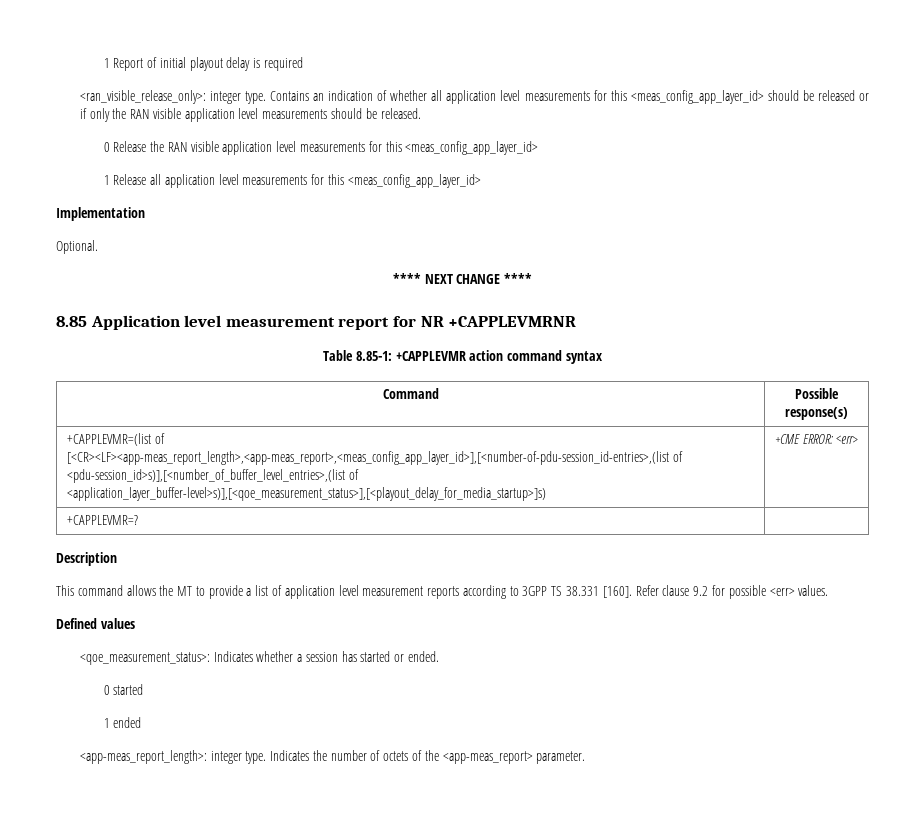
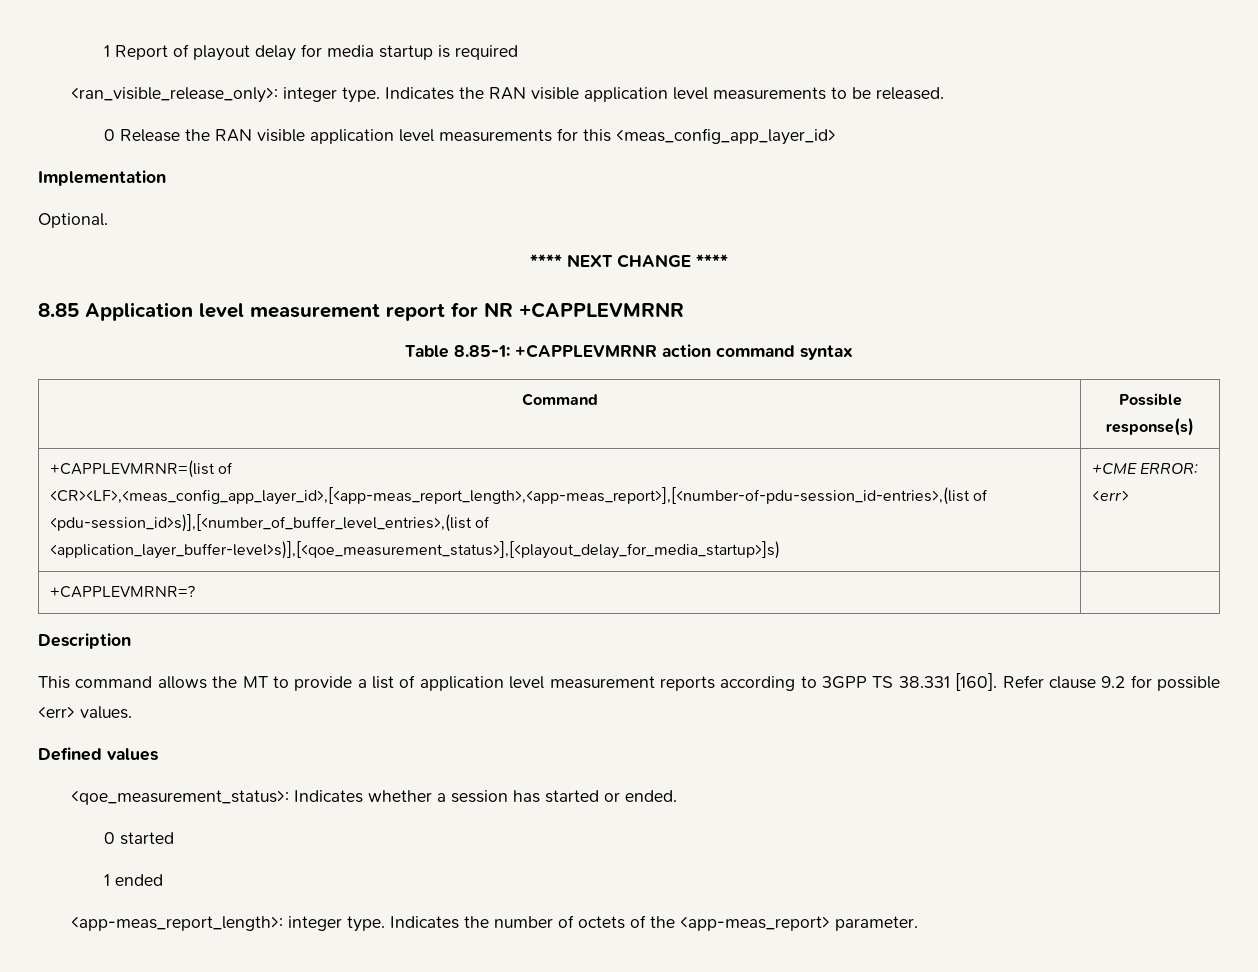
- 1 Report of initial playout delay is required
+ 1 Report of playout delay for media startup is required
- Contains an indication of whether all application level measurements for this <meas_config_app_layer_id> should be released or if only the RAN visible application level measurements should be released.
+ Indicates the RAN visible application level measurements to be released.
- 1 Release all application level measurements for this <meas_config_app_layer_id>
- Table 8.85-1: +CAPPLEVMR action command syntax
+ Table 8.85-1: +CAPPLEVMRNR action command syntax
- +CAPPLEVMR=(list of [<CR><LF><app-meas_report_length>,<app-meas_report>,<meas_config_app_layer_id>],[<number-of-pdu-session_id-entries>,(list of <pdu-session_id>s)],[<number_of_buffer_level_entries>,(list of <application_layer_buffer-level>s)],[<qoe_measurement_status>],[<playout_delay_for_media_startup>]s) | +CME ERROR: <err>
+ +CAPPLEVMRNR=(list of <CR><LF>,<meas_config_app_layer_id>,[<app-meas_report_length>,<app-meas_report>],[<number-of-pdu-session_id-entries>,(list of <pdu-session_id>s)],[<number_of_buffer_level_entries>,(list of <application_layer_buffer-level>s)],[<qoe_measurement_status>],[<playout_delay_for_media_startup>]s) | +CME ERROR: <err>
- +CAPPLEVMR=? |
+ +CAPPLEVMRNR=? |

